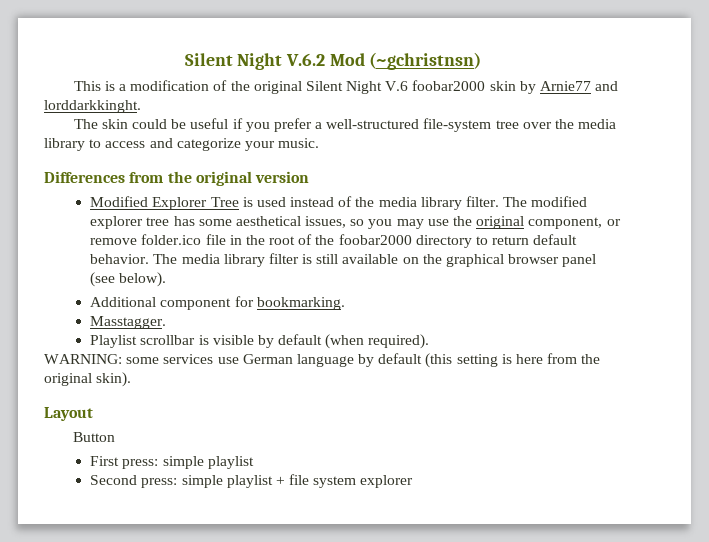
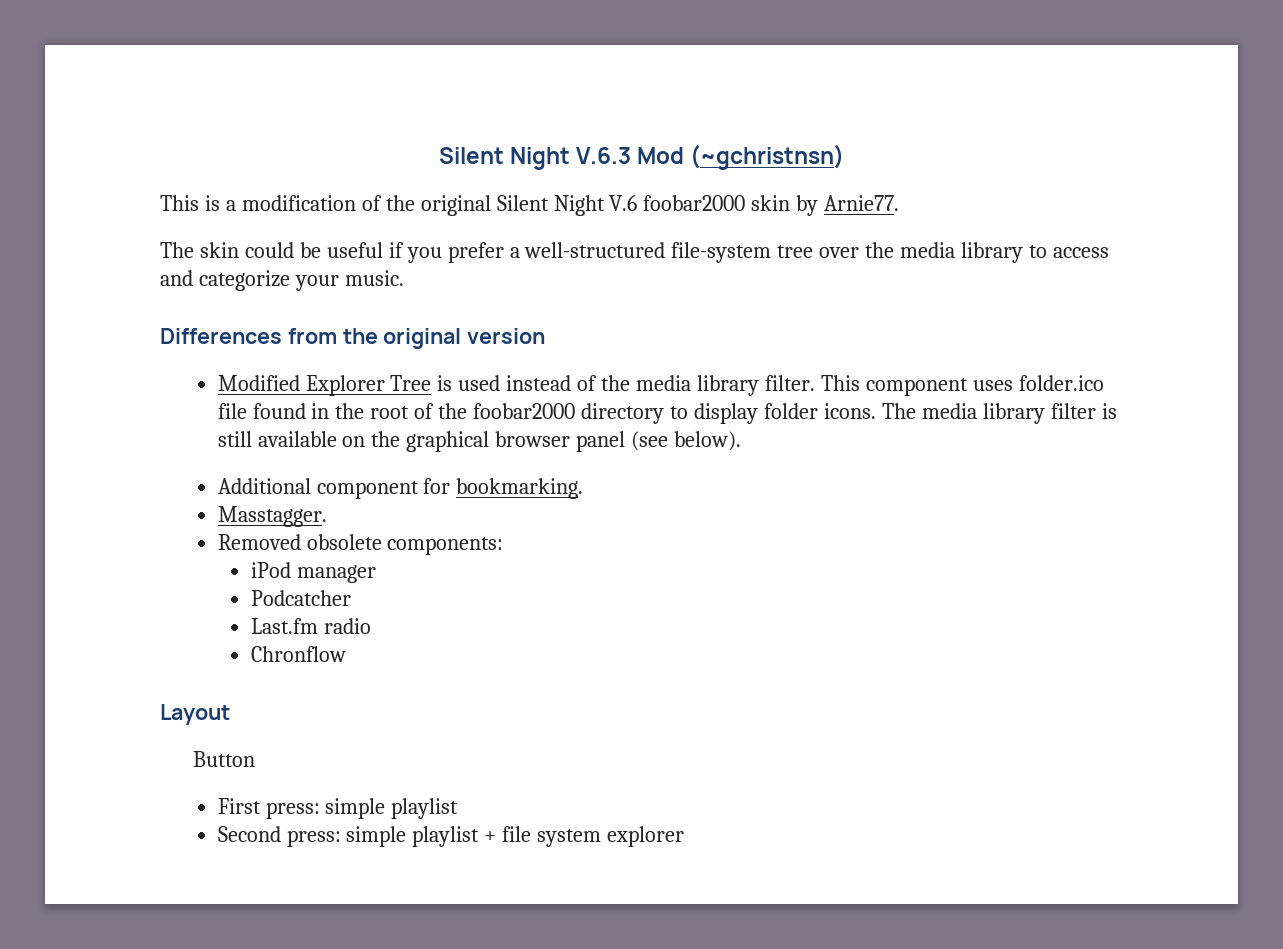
- Silent Night V.6.2 Mod (~gchristnsn)
+ Silent Night V.6.3 Mod (~gchristnsn)
- This is a modification of the original Silent Night V.6 foobar2000 skin by Arnie77 and lorddarkkinght.
+ This is a modification of the original Silent Night V.6 foobar2000 skin by Arnie77.
- The modified explorer tree has some aesthetical issues, so you may use the original component, or remove folder.ico file in the root of the foobar2000 directory to return default behavior.
+ This component uses folder.ico file found in the root of the foobar2000 directory to display folder icons.
- Playlist scrollbar is visible by default (when required).
- WARNING: some services use German language by default (this setting is here from the original skin).
+ Removed obsolete components:
+ iPod manager
+ Podcatcher
+ Last.fm radio
+ Chronflow

